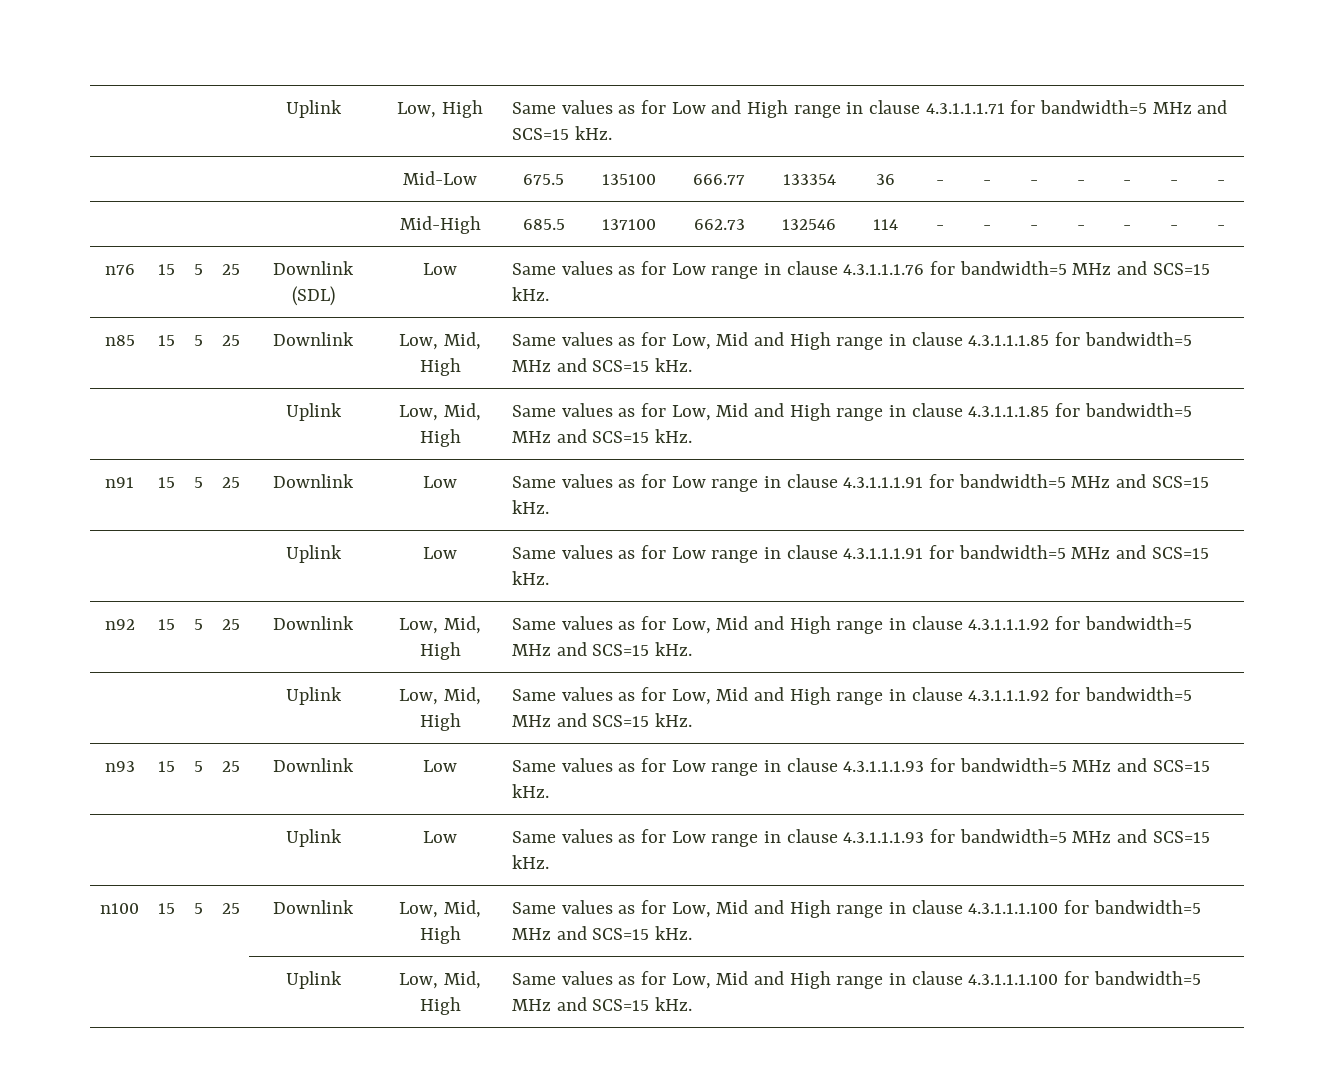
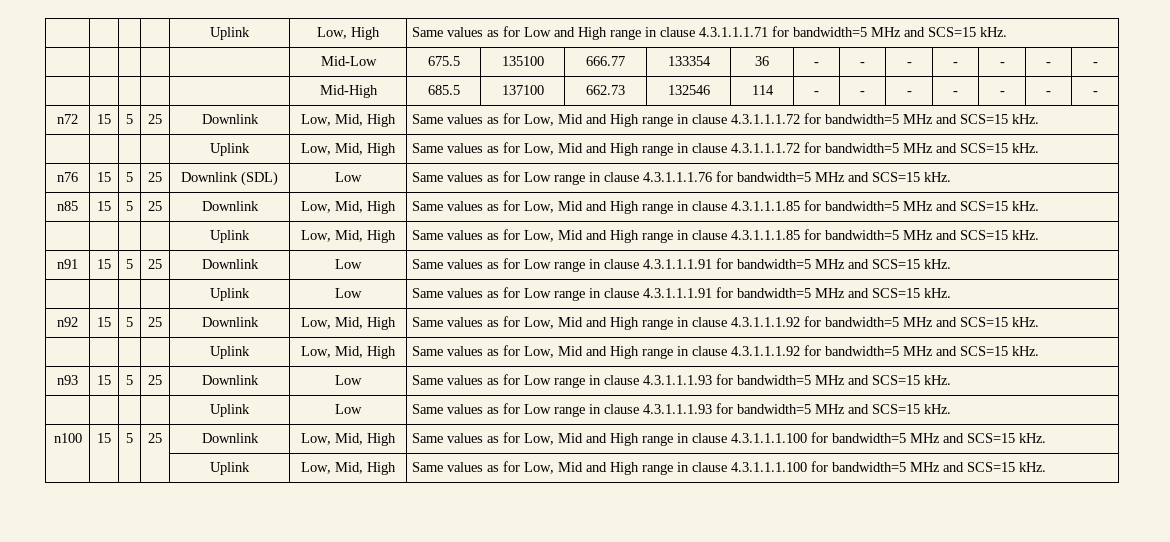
+ n72 | 15 | 5 | 25 | Downlink | Low, Mid, High | Same values as for Low, Mid and High range in clause 4.3.1.1.1.72 for bandwidth=5 MHz and SCS=15 kHz.
+ | | | | Uplink | Low, Mid, High | Same values as for Low, Mid and High range in clause 4.3.1.1.1.72 for bandwidth=5 MHz and SCS=15 kHz.

